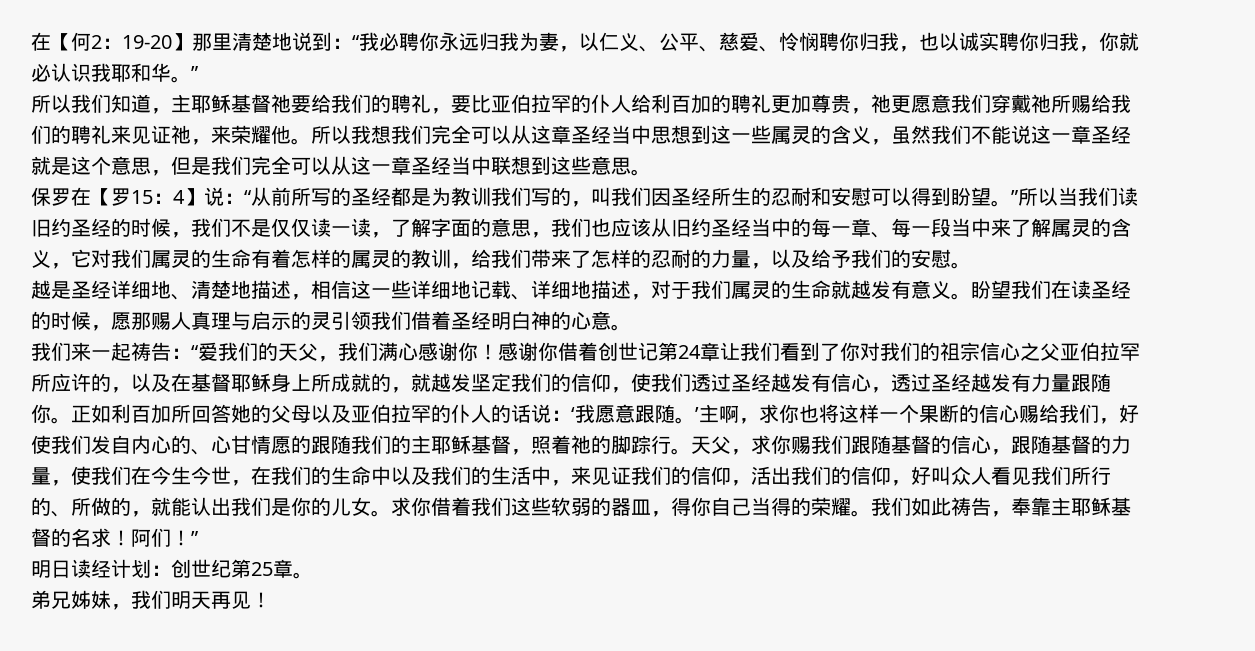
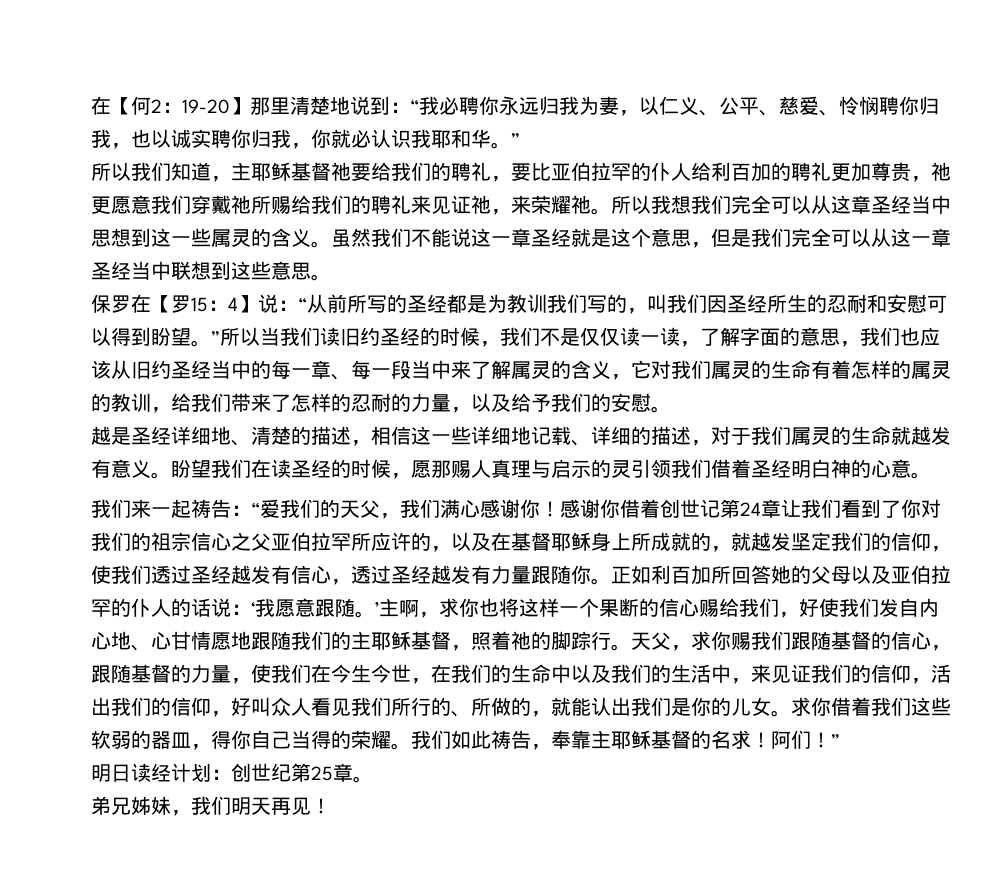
- 所以我们知道，主耶稣基督祂要给我们的聘礼，要比亚伯拉罕的仆人给利百加的聘礼更加尊贵，祂更愿意我们穿戴祂所赐给我们的聘礼来见证祂，来荣耀他。
+ 所以我们知道，主耶稣基督祂要给我们的聘礼，要比亚伯拉罕的仆人给利百加的聘礼更加尊贵，祂更愿意我们穿戴祂所赐给我们的聘礼来见证祂，来荣耀祂。
- 所以我想我们完全可以从这章圣经当中思想到这一些属灵的含义，虽然我们不能说这一章圣经就是这个意思，但是我们完全可以从这一章圣经当中联想到这些意思。
+ 所以我想我们完全可以从这章圣经当中思想到这一些属灵的含义。虽然我们不能说这一章圣经就是这个意思，但是我们完全可以从这一章圣经当中联想到这些意思。
- 越是圣经详细地、清楚地描述，相信这一些详细地记载、详细地描述，对于我们属灵的生命就越发有意义。
+ 越是圣经详细地、清楚的描述，相信这一些详细地记载、详细的描述，对于我们属灵的生命就越发有意义。
- 正如利百加所回答她的父母以及亚伯拉罕的仆人的话说：‘我愿意跟随。’主啊，求你也将这样一个果断的信心赐给我们，好使我们发自内心的、心甘情愿的跟随我们的主耶稣基督，照着祂的脚踪行。
+ 正如利百加所回答她的父母以及亚伯拉罕的仆人的话说：‘我愿意跟随。’主啊，求你也将这样一个果断的信心赐给我们，好使我们发自内心地、心甘情愿地跟随我们的主耶稣基督，照着祂的脚踪行。

